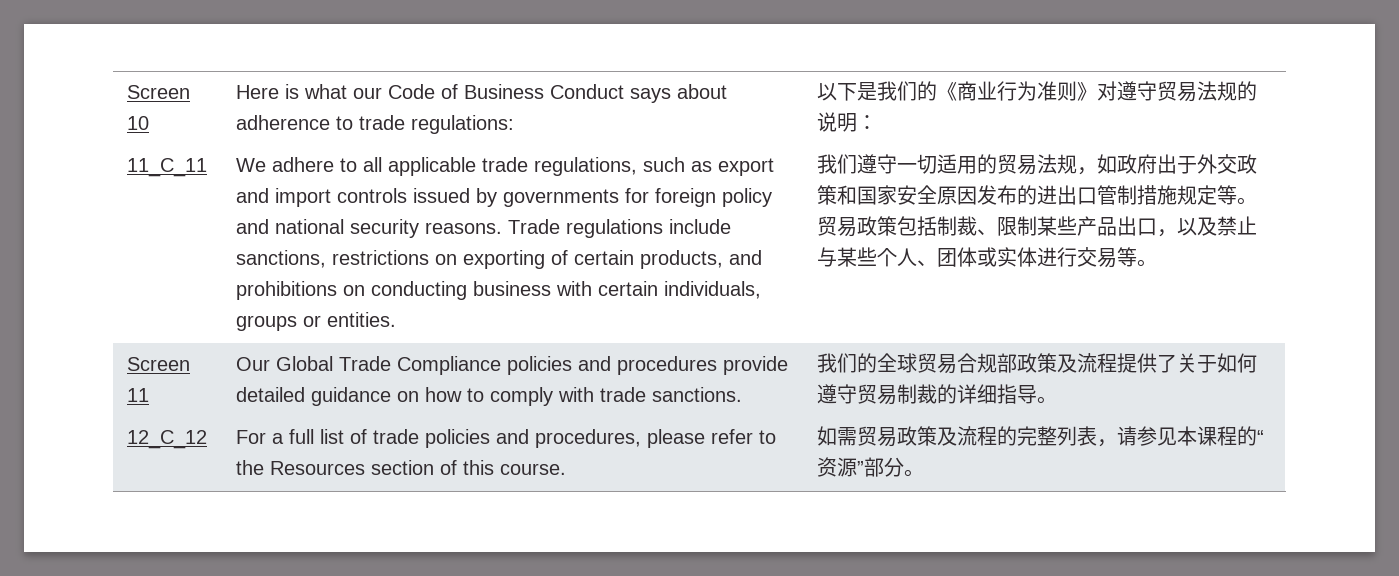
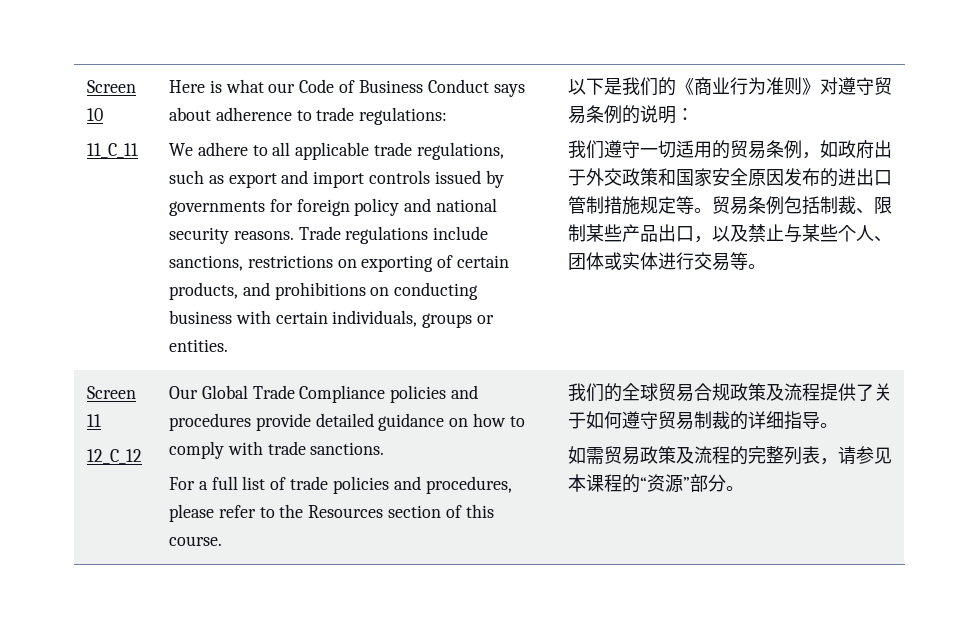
- 以下是我们的《商业行为准则》对遵守贸易法规的说明：
+ 以下是我们的《商业行为准则》对遵守贸易条例的说明：
- 我们遵守一切适用的贸易法规，如政府出于外交政策和国家安全原因发布的进出口管制措施规定等。
+ 我们遵守一切适用的贸易条例，如政府出于外交政策和国家安全原因发布的进出口管制措施规定等。
- 贸易政策包括制裁、限制某些产品出口，以及禁止与某些个人、团体或实体进行交易等。
+ 贸易条例包括制裁、限制某些产品出口，以及禁止与某些个人、团体或实体进行交易等。
- 我们的全球贸易合规部政策及流程提供了关于如何遵守贸易制裁的详细指导。
+ 我们的全球贸易合规政策及流程提供了关于如何遵守贸易制裁的详细指导。

